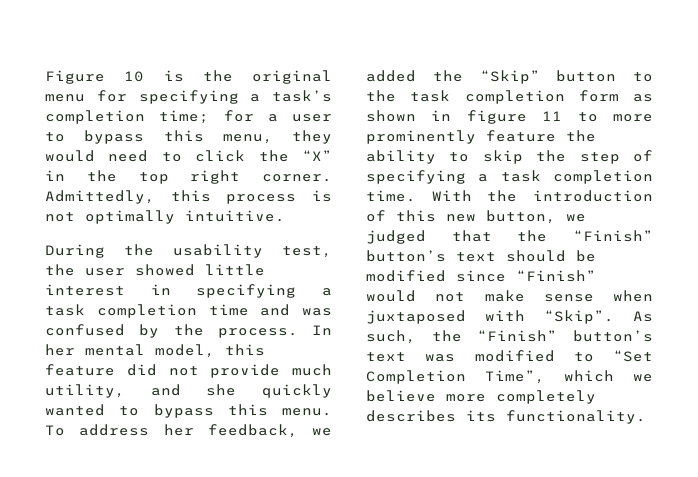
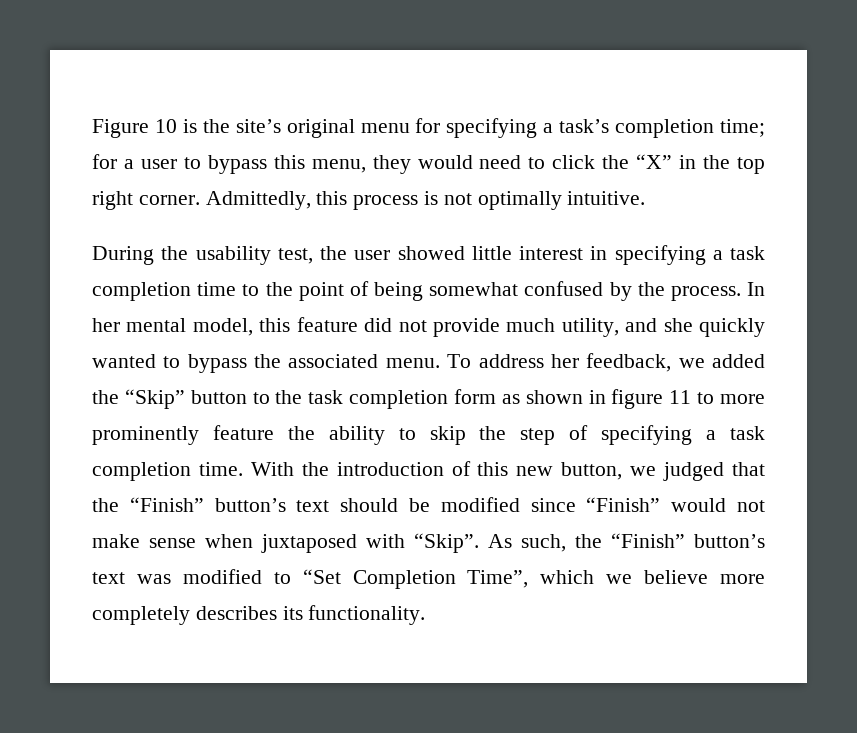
- Figure 10 is the original menu for specifying a task’s completion time; for a user to bypass this menu, they would need to click the “X” in the top right corner.
+ Figure 10 is the site’s original menu for specifying a task’s completion time; for a user to bypass this menu, they would need to click the “X” in the top right corner.
- During the usability test, the user showed little interest in specifying a task completion time and was confused by the process.
+ During the usability test, the user showed little interest in specifying a task completion time to the point of being somewhat confused by the process.
- In her mental model, this feature did not provide much utility, and she quickly wanted to bypass this menu.
+ In her mental model, this feature did not provide much utility, and she quickly wanted to bypass the associated menu.

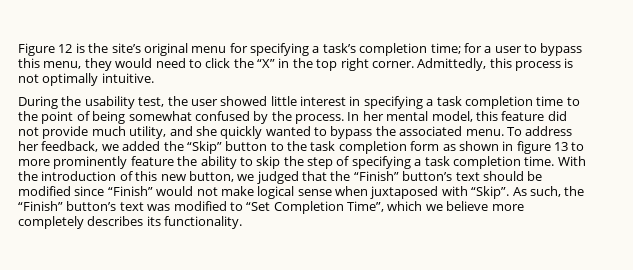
- Figure 10 is the site’s original menu for specifying a task’s completion time; for a user to bypass this menu, they would need to click the “X” in the top right corner.
+ Figure 12 is the site’s original menu for specifying a task’s completion time; for a user to bypass this menu, they would need to click the “X” in the top right corner.
- To address her feedback, we added the “Skip” button to the task completion form as shown in figure 11 to more prominently feature the ability to skip the step of specifying a task completion time.
+ To address her feedback, we added the “Skip” button to the task completion form as shown in figure 13 to more prominently feature the ability to skip the step of specifying a task completion time.
- With the introduction of this new button, we judged that the “Finish” button’s text should be modified since “Finish” would not make sense when juxtaposed with “Skip”.
+ With the introduction of this new button, we judged that the “Finish” button’s text should be modified since “Finish” would not make logical sense when juxtaposed with “Skip”.

